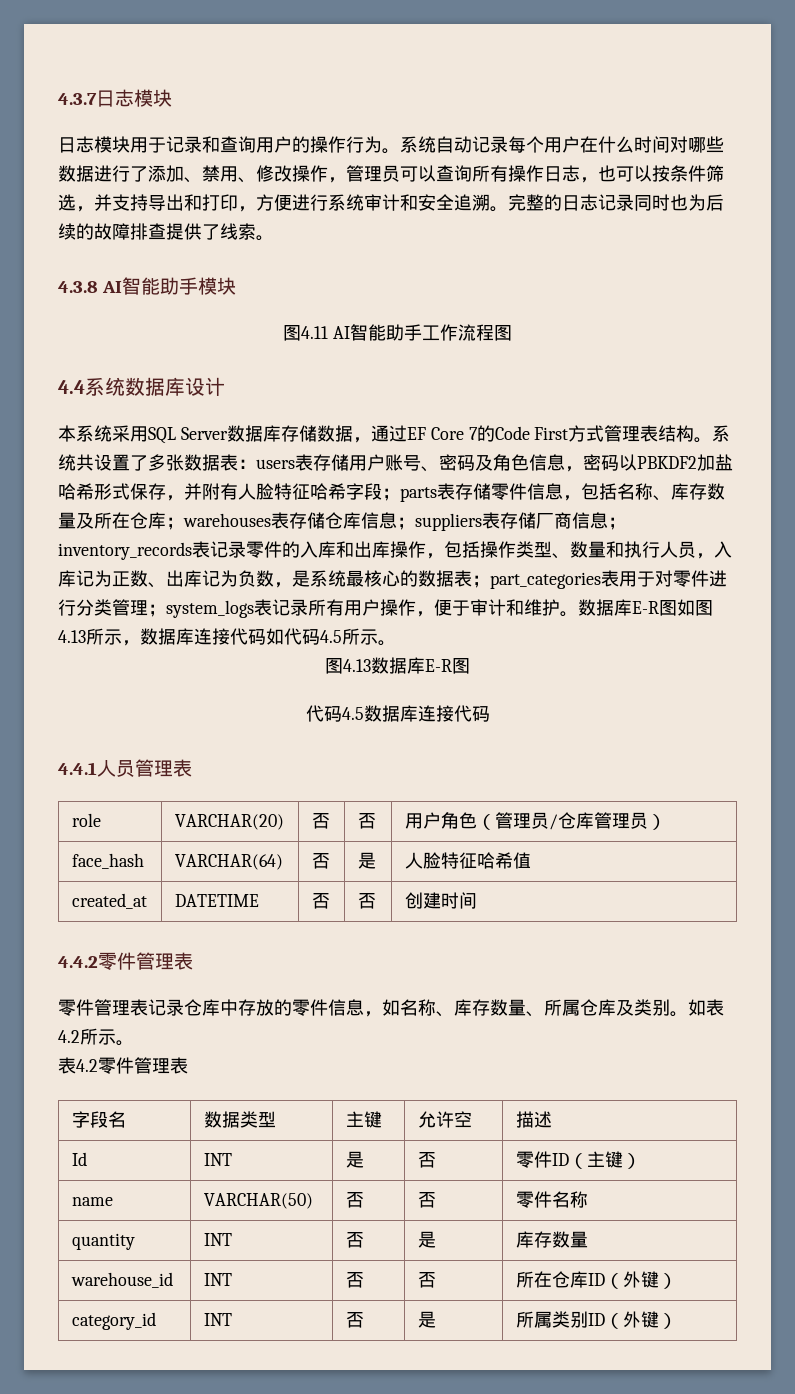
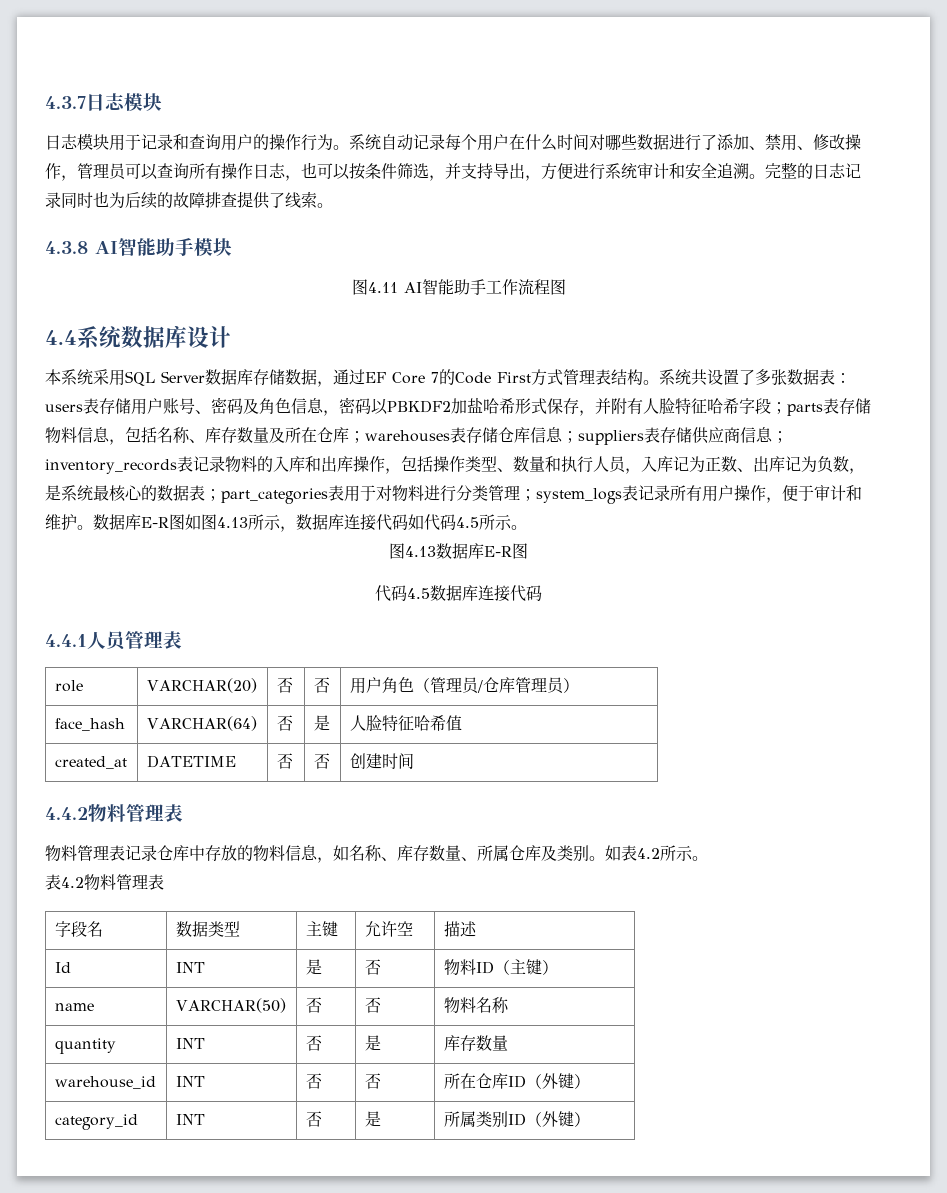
- 系统自动记录每个用户在什么时间对哪些数据进行了添加、禁用、修改操作，管理员可以查询所有操作日志，也可以按条件筛选，并支持导出和打印，方便进行系统审计和安全追溯。
+ 系统自动记录每个用户在什么时间对哪些数据进行了添加、禁用、修改操作，管理员可以查询所有操作日志，也可以按条件筛选，并支持导出，方便进行系统审计和安全追溯。
- parts表存储零件信息，包括名称、库存数量及所在仓库；
+ parts表存储物料信息，包括名称、库存数量及所在仓库；
- suppliers表存储厂商信息；
+ suppliers表存储供应商信息；
- inventory_records表记录零件的入库和出库操作，包括操作类型、数量和执行人员，入库记为正数、出库记为负数，是系统最核心的数据表；
+ inventory_records表记录物料的入库和出库操作，包括操作类型、数量和执行人员，入库记为正数、出库记为负数，是系统最核心的数据表；
- part_categories表用于对零件进行分类管理；
+ part_categories表用于对物料进行分类管理；
- 4.4.2零件管理表
- 零件管理表记录仓库中存放的零件信息，如名称、库存数量、所属仓库及类别。
+ 4.4.2物料管理表
+ 物料管理表记录仓库中存放的物料信息，如名称、库存数量、所属仓库及类别。
- 表4.2零件管理表
+ 表4.2物料管理表
- Id | INT | 是 | 否 | 零件ID（主键）
+ Id | INT | 是 | 否 | 物料ID（主键）
- name | VARCHAR(50) | 否 | 否 | 零件名称
+ name | VARCHAR(50) | 否 | 否 | 物料名称

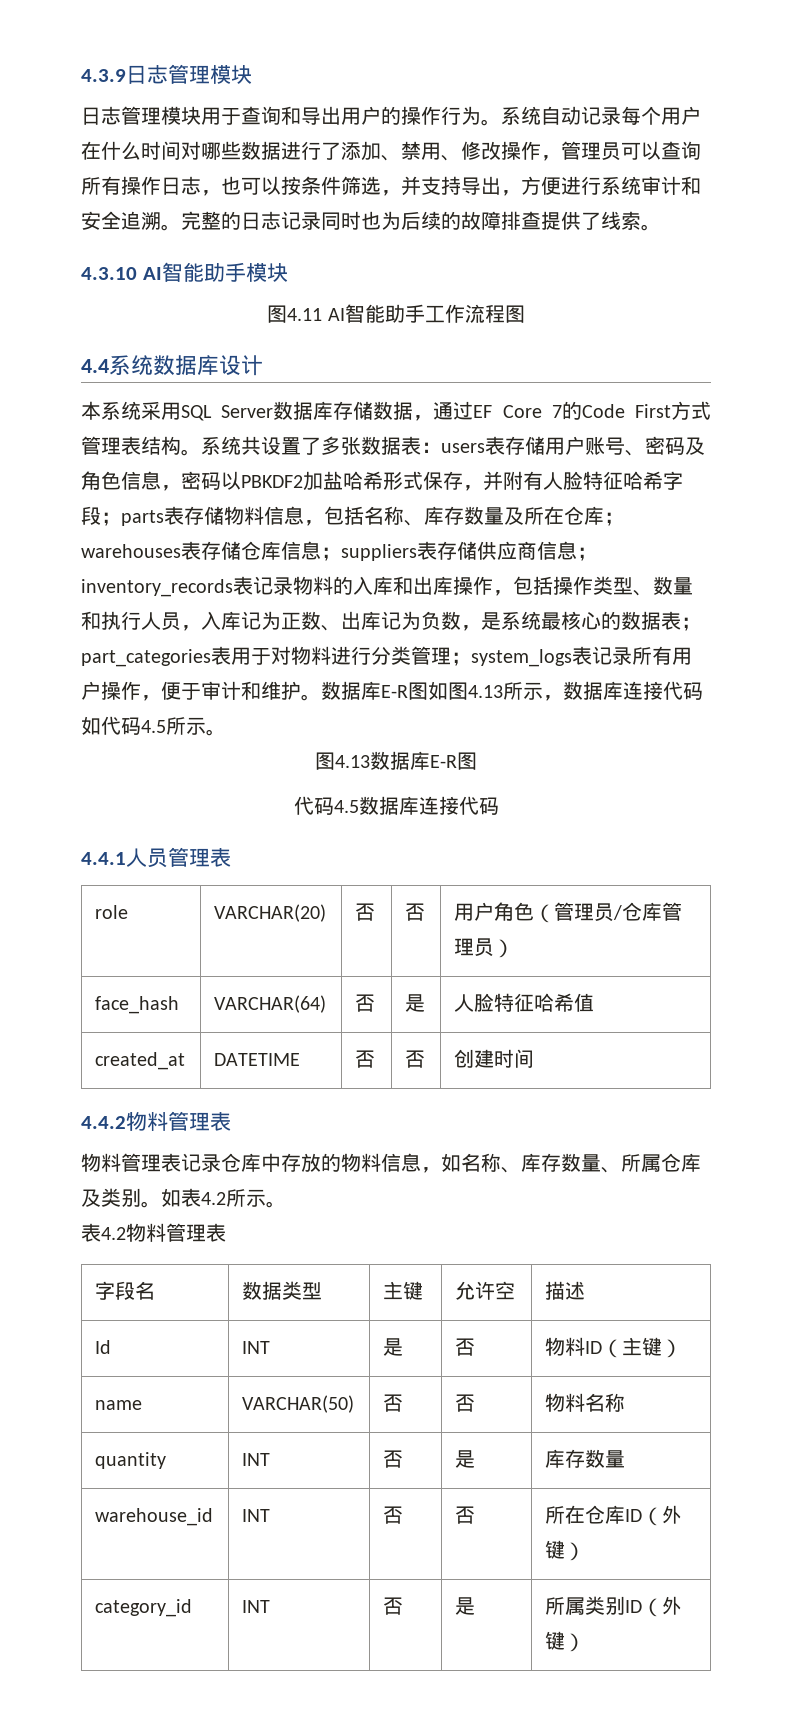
- 4.3.7日志模块
+ 4.3.9日志管理模块
- 日志模块用于记录和查询用户的操作行为。
+ 日志管理模块用于查询和导出用户的操作行为。
- 4.3.8 AI智能助手模块
+ 4.3.10 AI智能助手模块

